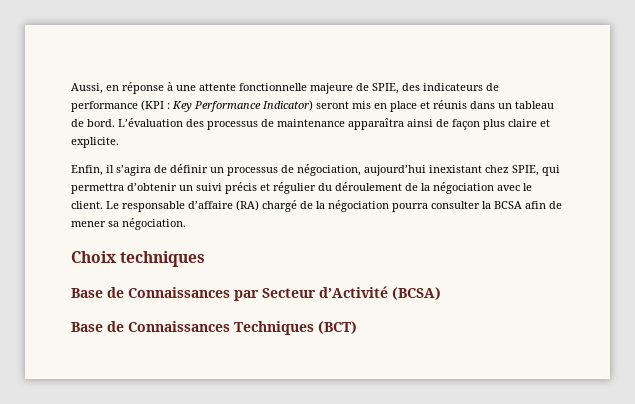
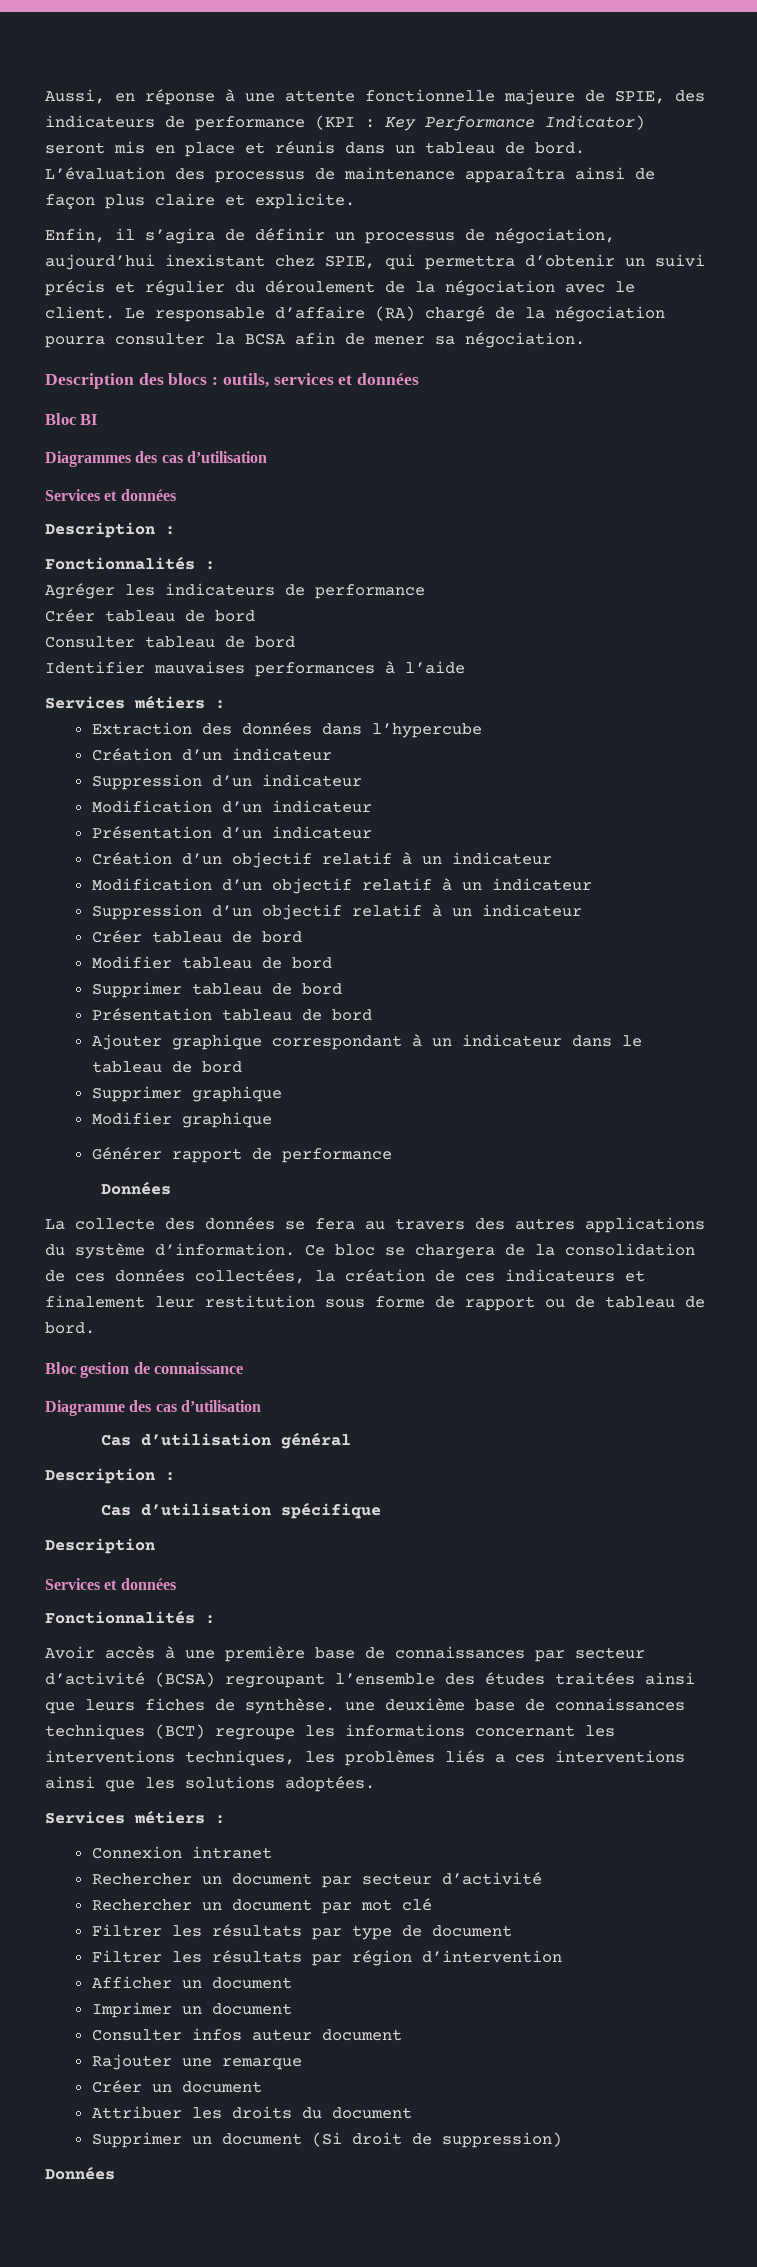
- Choix techniques
- Base de Connaissances par Secteur d’Activité (BCSA)
- Base de Connaissances Techniques (BCT)
+ Description des blocs : outils, services et données
+ Bloc BI
+ Diagrammes des cas d’utilisation
+ Services et données
+ Description :
+ Fonctionnalités :
+ Agréger les indicateurs de performance
+ Créer tableau de bord
+ Consulter tableau de bord
+ Identifier mauvaises performances à l’aide
+ Services métiers :
+ Extraction des données dans l’hypercube
+ Création d’un indicateur
+ Suppression d’un indicateur
+ Modification d’un indicateur
+ Présentation d’un indicateur
+ Création d’un objectif relatif à un indicateur
+ Modification d’un objectif relatif à un indicateur
+ Suppression d’un objectif relatif à un indicateur
+ Créer tableau de bord
+ Modifier tableau de bord
+ Supprimer tableau de bord
+ Présentation tableau de bord
+ Ajouter graphique correspondant à un indicateur dans le tableau de bord
+ Supprimer graphique
+ Modifier graphique
+ Générer rapport de performance
+ Données
+ La collecte des données se fera au travers des autres applications du système d’information. Ce bloc se chargera de la consolidation de ces données collectées, la création de ces indicateurs et finalement leur restitution sous forme de rapport ou de tableau de bord.
+ Bloc gestion de connaissance
+ Diagramme des cas d’utilisation
+ Cas d’utilisation général
+ Description :
+ Cas d’utilisation spécifique
+ Description
+ Services et données
+ Fonctionnalités :
+ Avoir accès à une première base de connaissances par secteur d’activité (BCSA) regroupant l’ensemble des études traitées ainsi que leurs fiches de synthèse. une deuxième base de connaissances techniques (BCT) regroupe les informations concernant les interventions techniques, les problèmes liés a ces interventions ainsi que les solutions adoptées.
+ Services métiers :
+ Connexion intranet
+ Rechercher un document par secteur d’activité
+ Rechercher un document par mot clé
+ Filtrer les résultats par type de document
+ Filtrer les résultats par région d’intervention
+ Afficher un document
+ Imprimer un document
+ Consulter infos auteur document
+ Rajouter une remarque
+ Créer un document
+ Attribuer les droits du document
+ Supprimer un document (Si droit de suppression)
+ Données

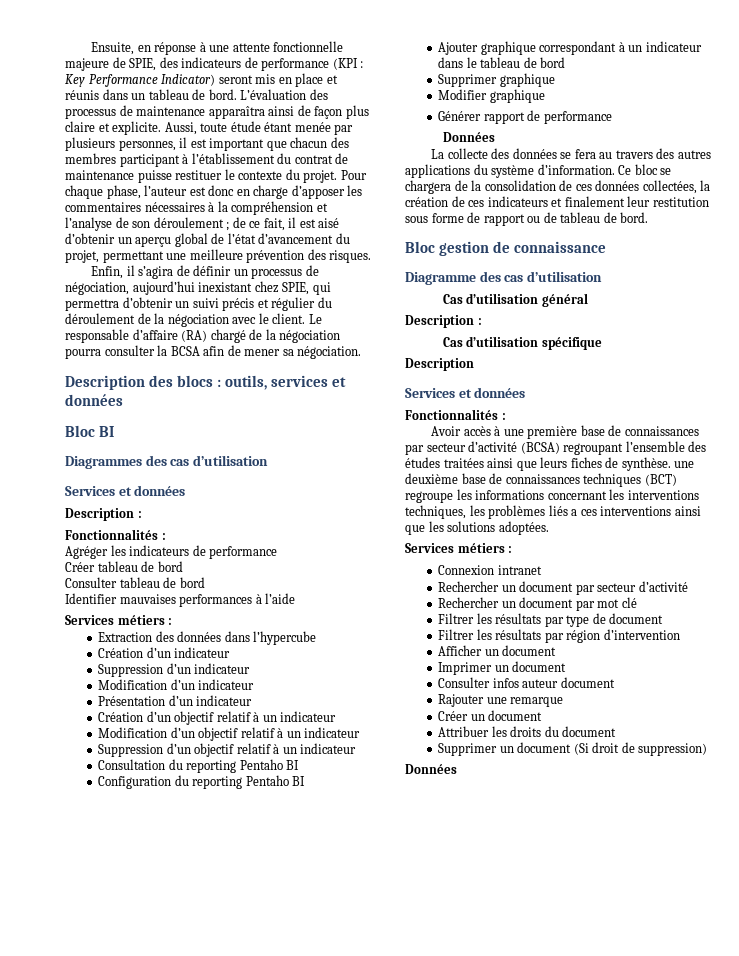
- Aussi, en réponse à une attente fonctionnelle majeure de SPIE, des indicateurs de performance (KPI : Key Performance Indicator) seront mis en place et réunis dans un tableau de bord.
+ Ensuite, en réponse à une attente fonctionnelle majeure de SPIE, des indicateurs de performance (KPI : Key Performance Indicator) seront mis en place et réunis dans un tableau de bord.
+ Aussi, toute étude étant menée par plusieurs personnes, il est important que chacun des membres participant à l’établissement du contrat de maintenance puisse restituer le contexte du projet. Pour chaque phase, l’auteur est donc en charge d’apposer les commentaires nécessaires à la compréhension et l’analyse de son déroulement ; de ce fait, il est aisé d’obtenir un aperçu global de l’état d’avancement du projet, permettant une meilleure prévention des risques.
  Suppression d’un objectif relatif à un indicateur
- Créer tableau de bord
- Modifier tableau de bord
- Supprimer tableau de bord
- Présentation tableau de bord
+ Consultation du reporting Pentaho BI
+ Configuration du reporting Pentaho BI

